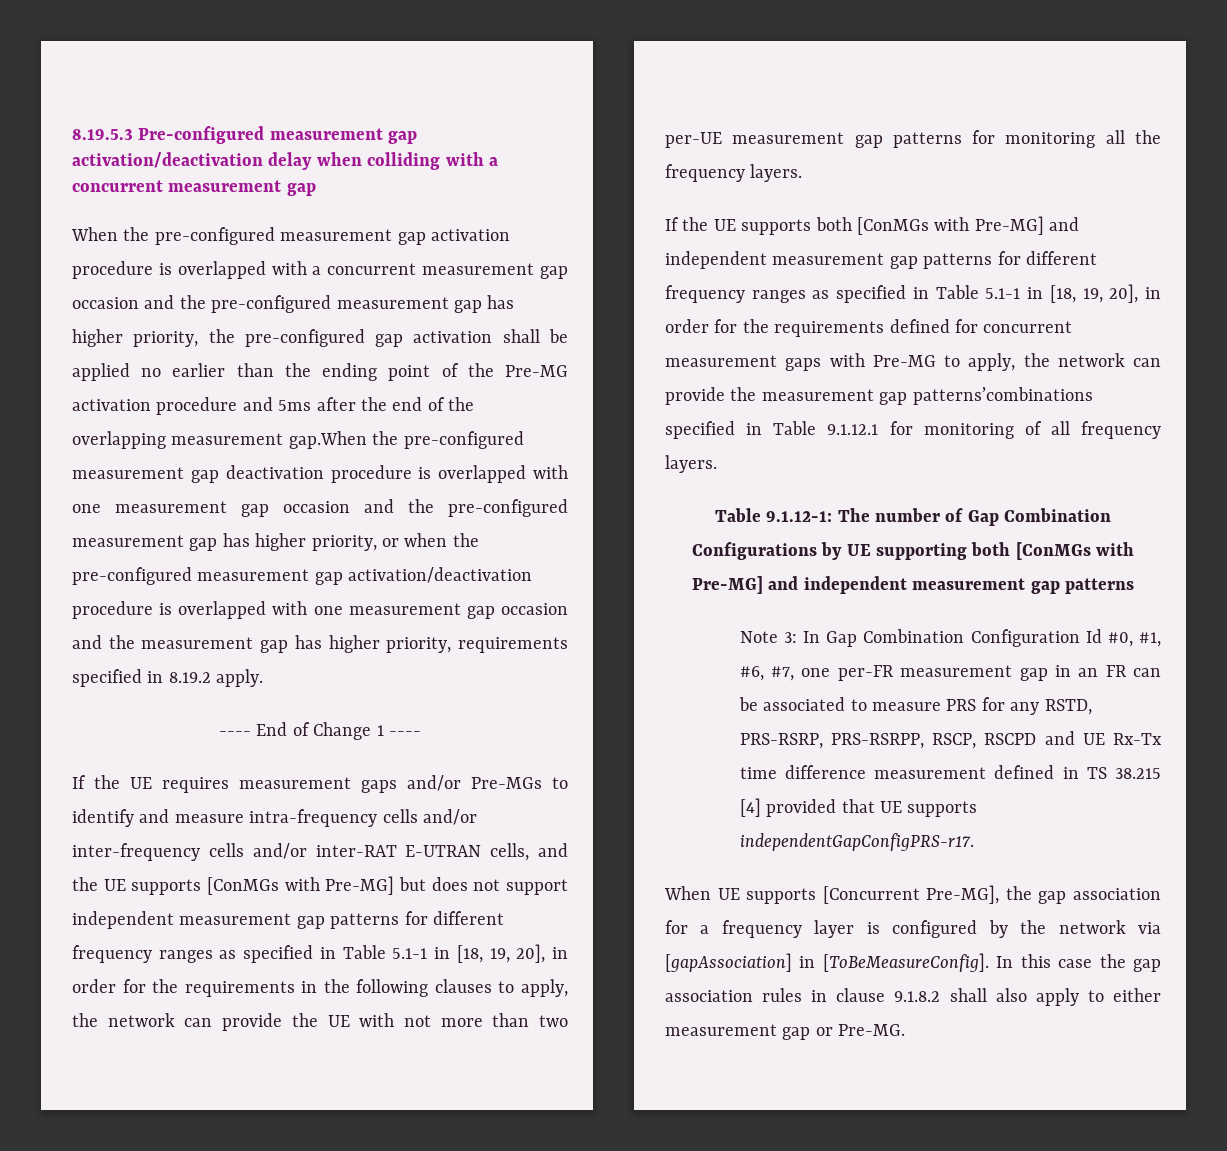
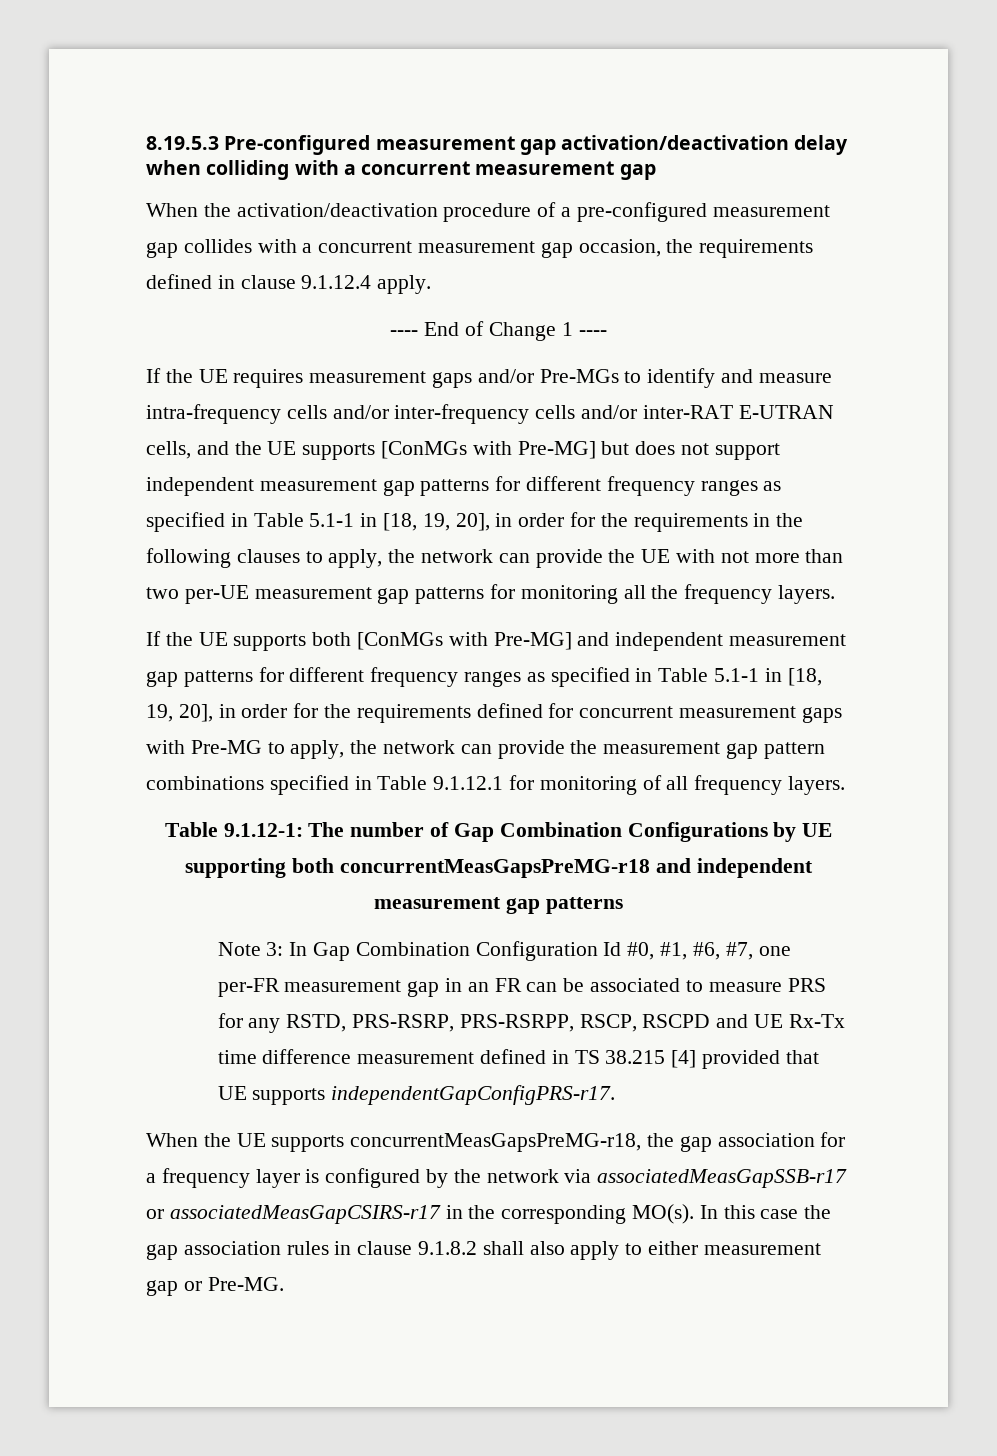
- When the pre-configured measurement gap activation procedure is overlapped with a concurrent measurement gap occasion and the pre-configured measurement gap has higher priority, the pre-configured gap activation shall be applied no earlier than the ending point of the Pre-MG activation procedure and 5ms after the end of the overlapping measurement gap.When the pre-configured measurement gap deactivation procedure is overlapped with one measurement gap occasion and the pre-configured measurement gap has higher priority, or when the pre-configured measurement gap activation/deactivation procedure is overlapped with one measurement gap occasion and the measurement gap has higher priority, requirements specified in 8.19.2 apply.
+ When the activation/deactivation procedure of a pre-configured measurement gap collides with a concurrent measurement gap occasion, the requirements defined in clause 9.1.12.4 apply.
- If the UE supports both [ConMGs with Pre-MG] and independent measurement gap patterns for different frequency ranges as specified in Table 5.1-1 in [18, 19, 20], in order for the requirements defined for concurrent measurement gaps with Pre-MG to apply, the network can provide the measurement gap patterns’combinations specified in Table 9.1.12.1 for monitoring of all frequency layers.
+ If the UE supports both [ConMGs with Pre-MG] and independent measurement gap patterns for different frequency ranges as specified in Table 5.1-1 in [18, 19, 20], in order for the requirements defined for concurrent measurement gaps with Pre-MG to apply, the network can provide the measurement gap pattern combinations specified in Table 9.1.12.1 for monitoring of all frequency layers.
- Table 9.1.12-1: The number of Gap Combination Configurations by UE supporting both [ConMGs with Pre-MG] and independent measurement gap patterns
+ Table 9.1.12-1: The number of Gap Combination Configurations by UE supporting both concurrentMeasGapsPreMG-r18 and independent measurement gap patterns
- When UE supports [Concurrent Pre-MG], the gap association for a frequency layer is configured by the network via [gapAssociation] in [ToBeMeasureConfig].
+ When the UE supports concurrentMeasGapsPreMG-r18, the gap association for a frequency layer is configured by the network via associatedMeasGapSSB-r17 or associatedMeasGapCSIRS-r17 in the corresponding MO(s).

